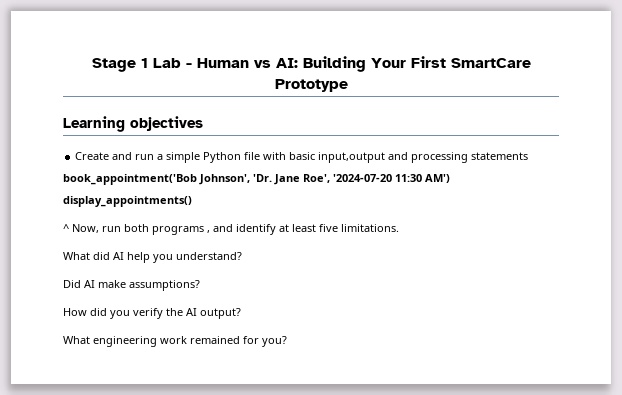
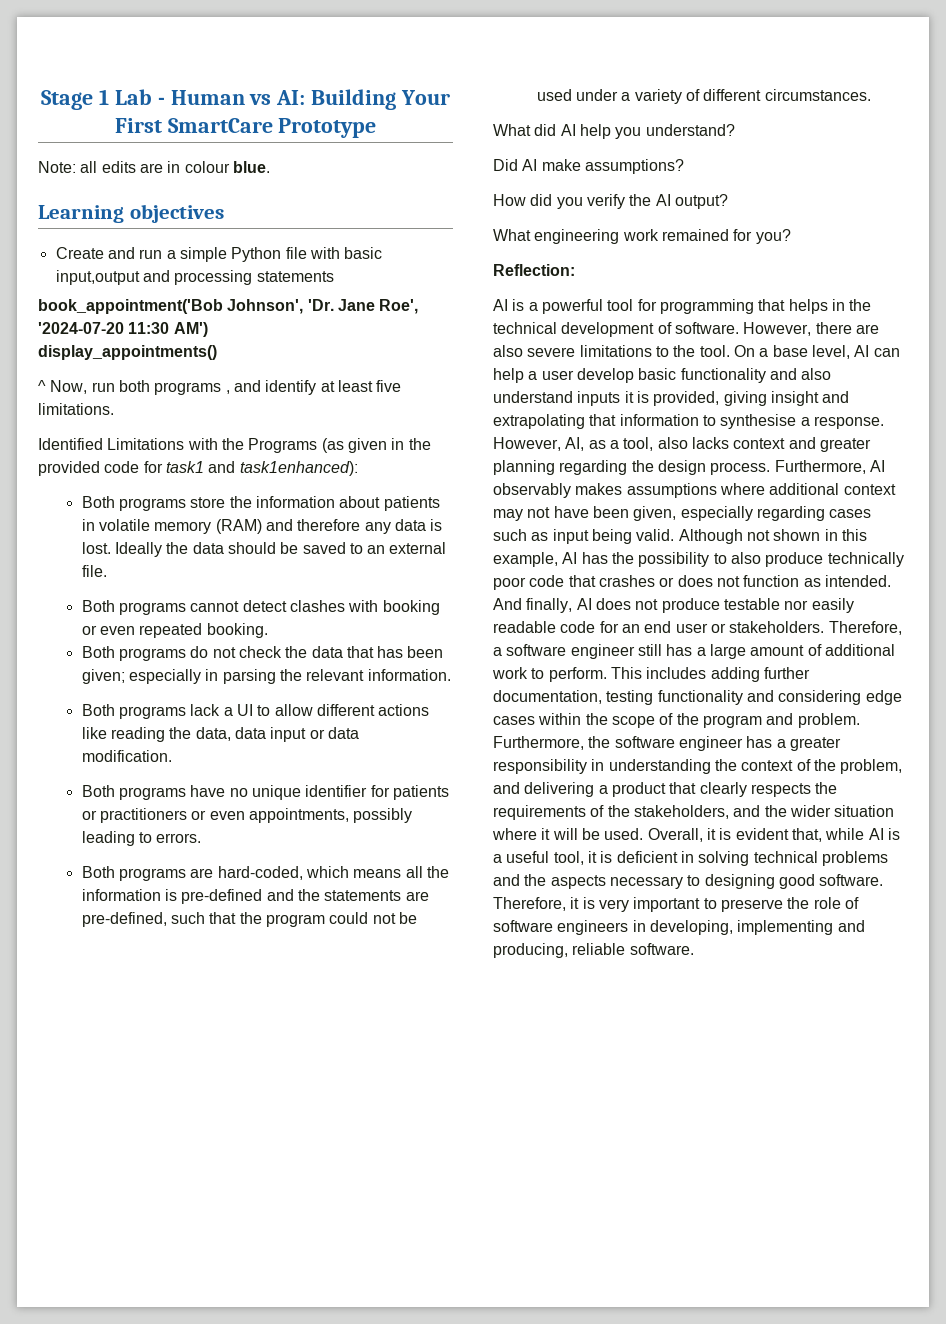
+ Note: all edits are in colour blue.
+ Identified Limitations with the Programs (as given in the provided code for task1 and task1enhanced):
+ Both programs store the information about patients in volatile memory (RAM) and therefore any data is lost. Ideally the data should be saved to an external file.
+ Both programs cannot detect clashes with booking or even repeated booking.
+ Both programs do not check the data that has been given; especially in parsing the relevant information.
+ Both programs lack a UI to allow different actions like reading the data, data input or data modification.
+ Both programs have no unique identifier for patients or practitioners or even appointments, possibly leading to errors.
+ Both programs are hard-coded, which means all the information is pre-defined and the statements are pre-defined, such that the program could not be used under a variety of different circumstances.
+ Reflection:
+ AI is a powerful tool for programming that helps in the technical development of software. However, there are also severe limitations to the tool. On a base level, AI can help a user develop basic functionality and also understand inputs it is provided, giving insight and extrapolating that information to synthesise a response. However, AI, as a tool, also lacks context and greater planning regarding the design process. Furthermore, AI observably makes assumptions where additional context may not have been given, especially regarding cases such as input being valid. Although not shown in this example, AI has the possibility to also produce technically poor code that crashes or does not function as intended. And finally, AI does not produce testable nor easily readable code for an end user or stakeholders. Therefore, a software engineer still has a large amount of additional work to perform. This includes adding further documentation, testing functionality and considering edge cases within the scope of the program and problem. Furthermore, the software engineer has a greater responsibility in understanding the context of the problem, and delivering a product that clearly respects the requirements of the stakeholders, and the wider situation where it will be used. Overall, it is evident that, while AI is a useful tool, it is deficient in solving technical problems and the aspects necessary to designing good software. Therefore, it is very important to preserve the role of software engineers in developing, implementing and producing, reliable software.

